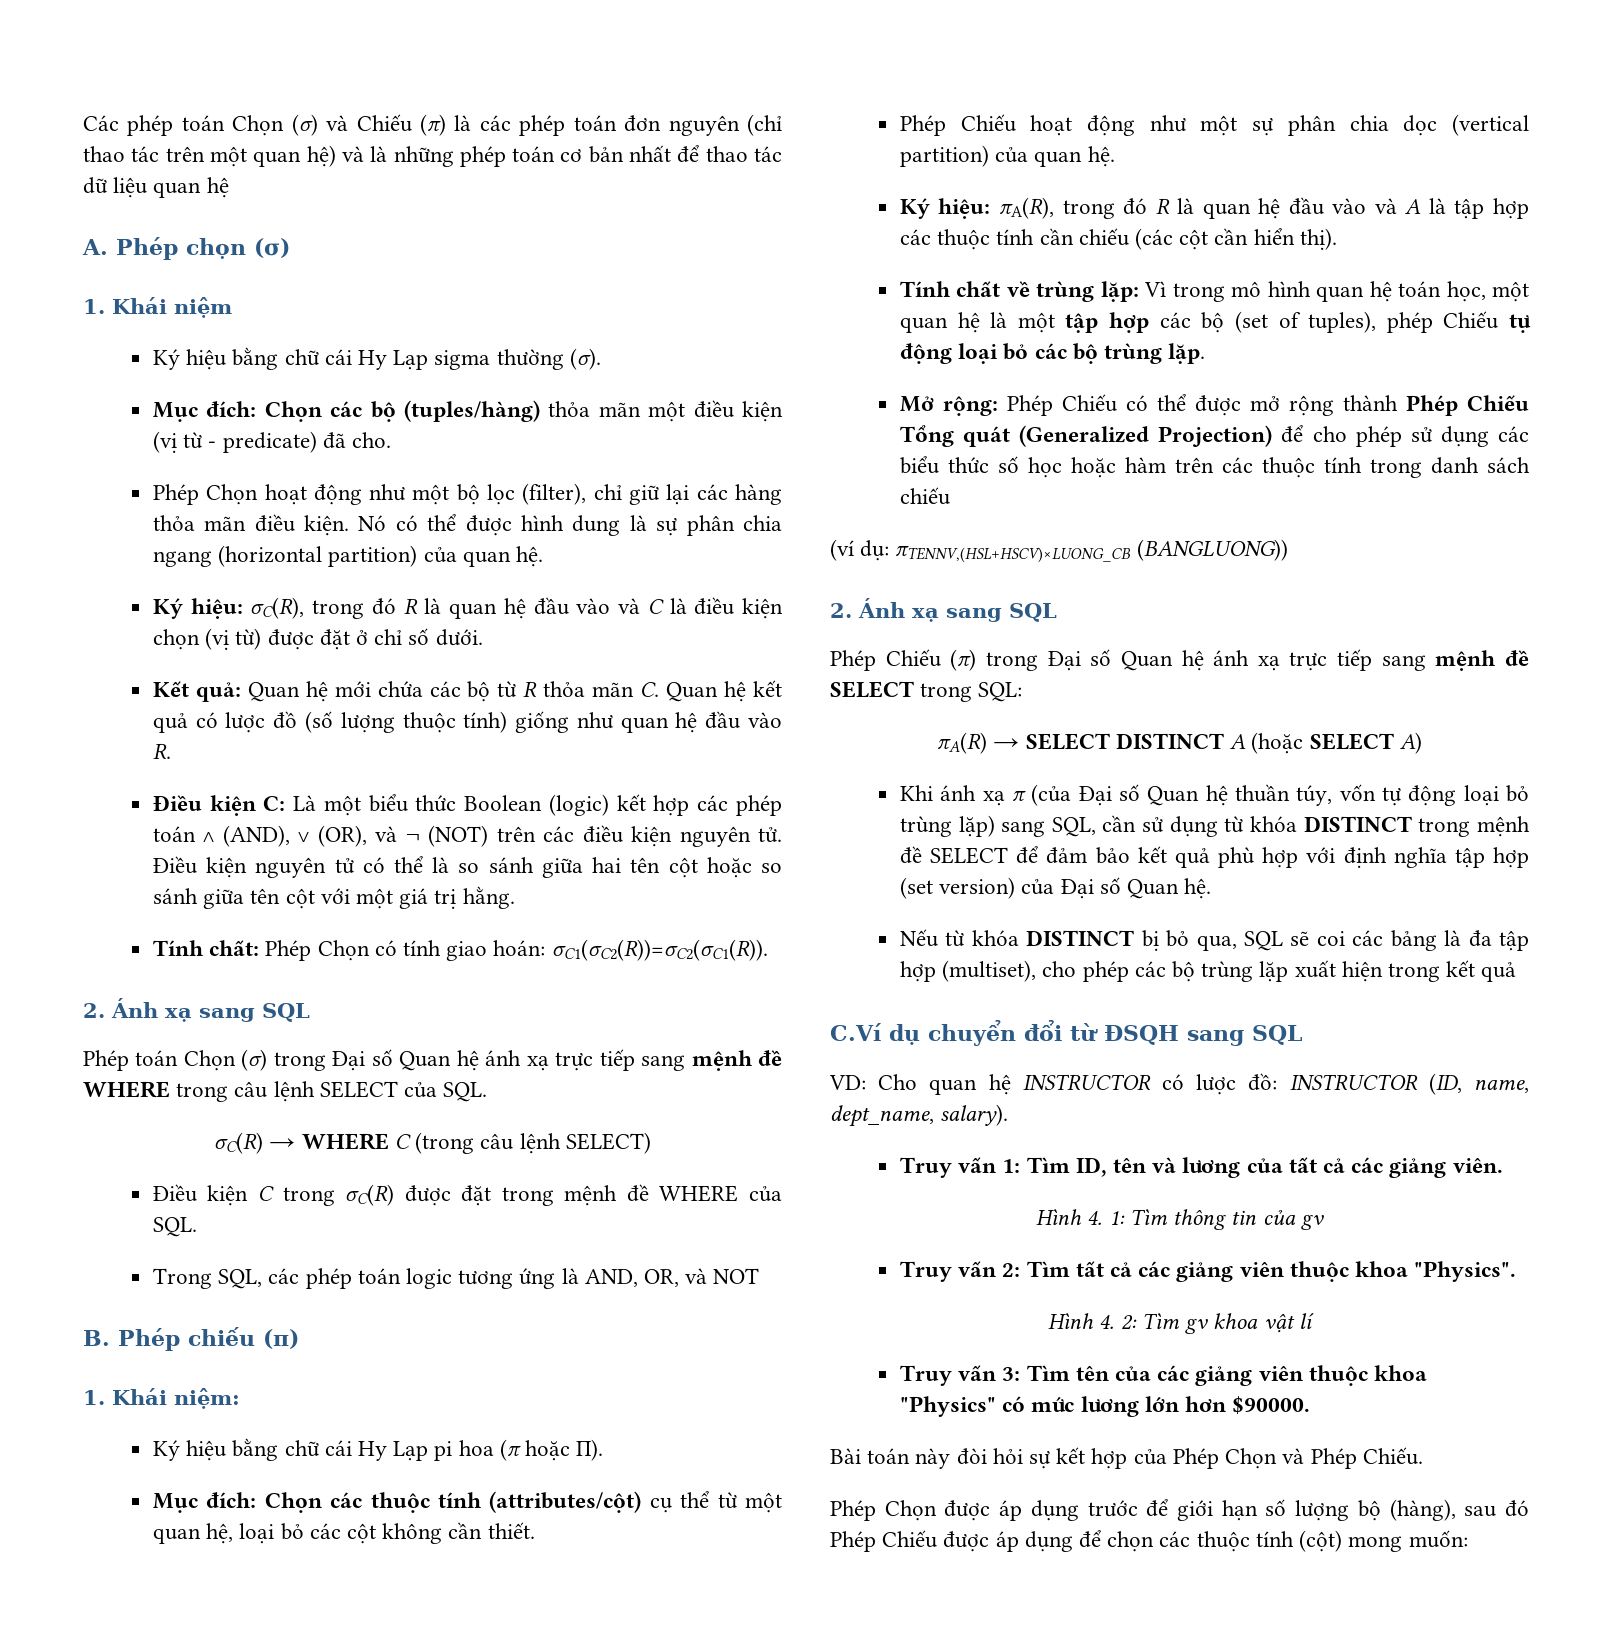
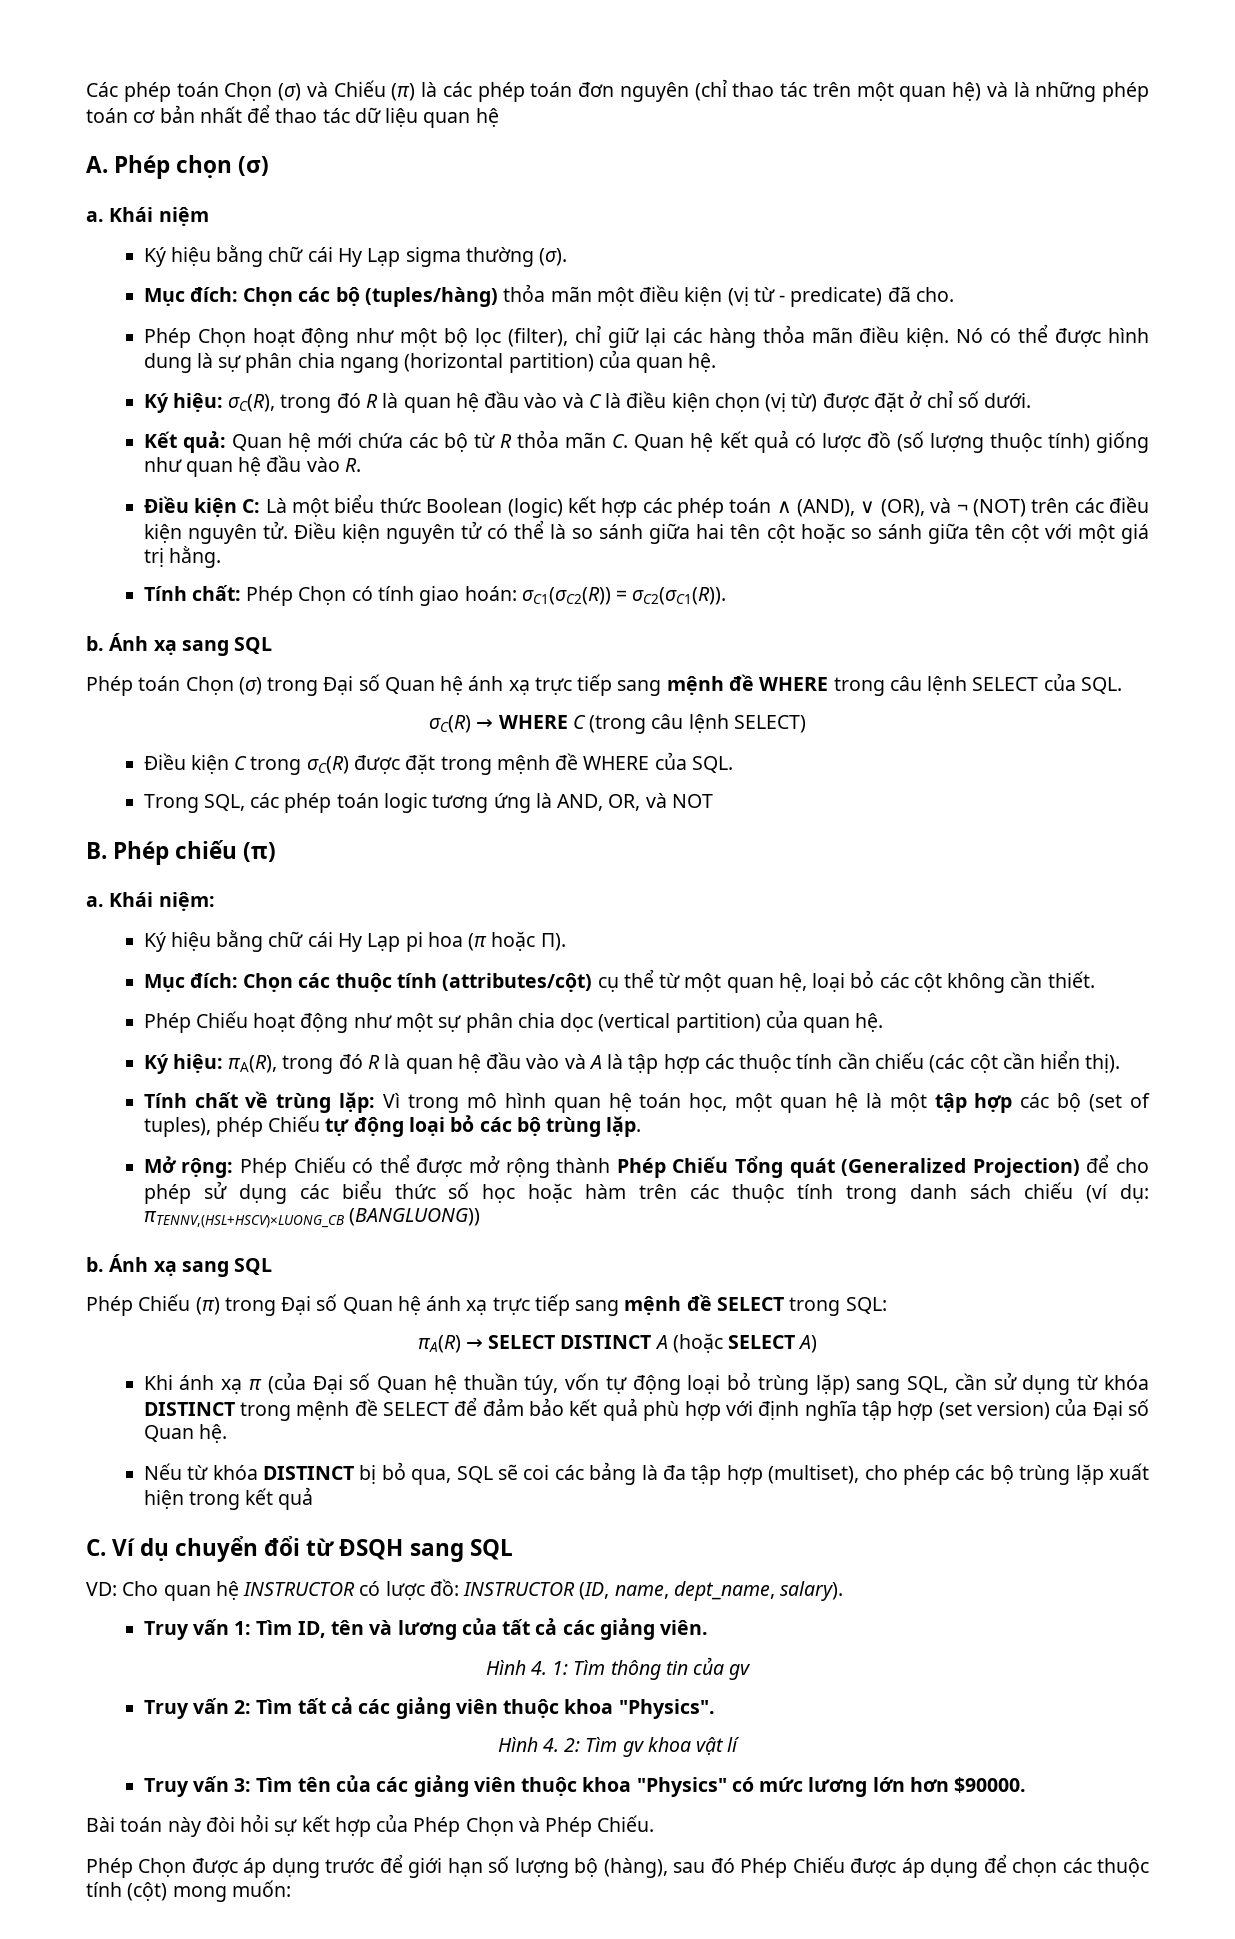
- 1. Khái niệm
+ a. Khái niệm
- Tính chất: Phép Chọn có tính giao hoán: σC1(σC2(R))=σC2(σC1(R)).
- 2. Ánh xạ sang SQL
+ Tính chất: Phép Chọn có tính giao hoán: σC1(σC2(R)) = σC2(σC1(R)).
+ b. Ánh xạ sang SQL
- 1. Khái niệm:
+ a. Khái niệm:
- Mở rộng: Phép Chiếu có thể được mở rộng thành Phép Chiếu Tổng quát (Generalized Projection) để cho phép sử dụng các biểu thức số học hoặc hàm trên các thuộc tính trong danh sách chiếu
- (ví dụ: πTENNV,(HSL+HSCV)×LUONG_CB (BANGLUONG))
- 2. Ánh xạ sang SQL
+ Mở rộng: Phép Chiếu có thể được mở rộng thành Phép Chiếu Tổng quát (Generalized Projection) để cho phép sử dụng các biểu thức số học hoặc hàm trên các thuộc tính trong danh sách chiếu (ví dụ: πTENNV,(HSL+HSCV)×LUONG_CB (BANGLUONG))
+ b. Ánh xạ sang SQL
- C.Ví dụ chuyển đổi từ ĐSQH sang SQL
+ C. Ví dụ chuyển đổi từ ĐSQH sang SQL

